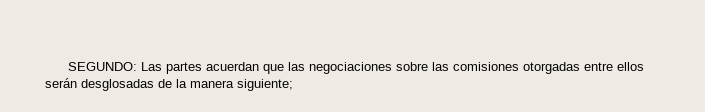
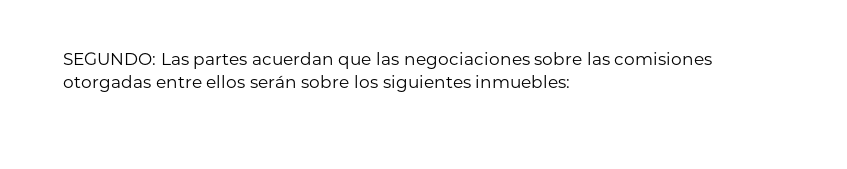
- SEGUNDO: Las partes acuerdan que las negociaciones sobre las comisiones otorgadas entre ellos serán desglosadas de la manera siguiente;
+ SEGUNDO: Las partes acuerdan que las negociaciones sobre las comisiones otorgadas entre ellos serán sobre los siguientes inmuebles:

